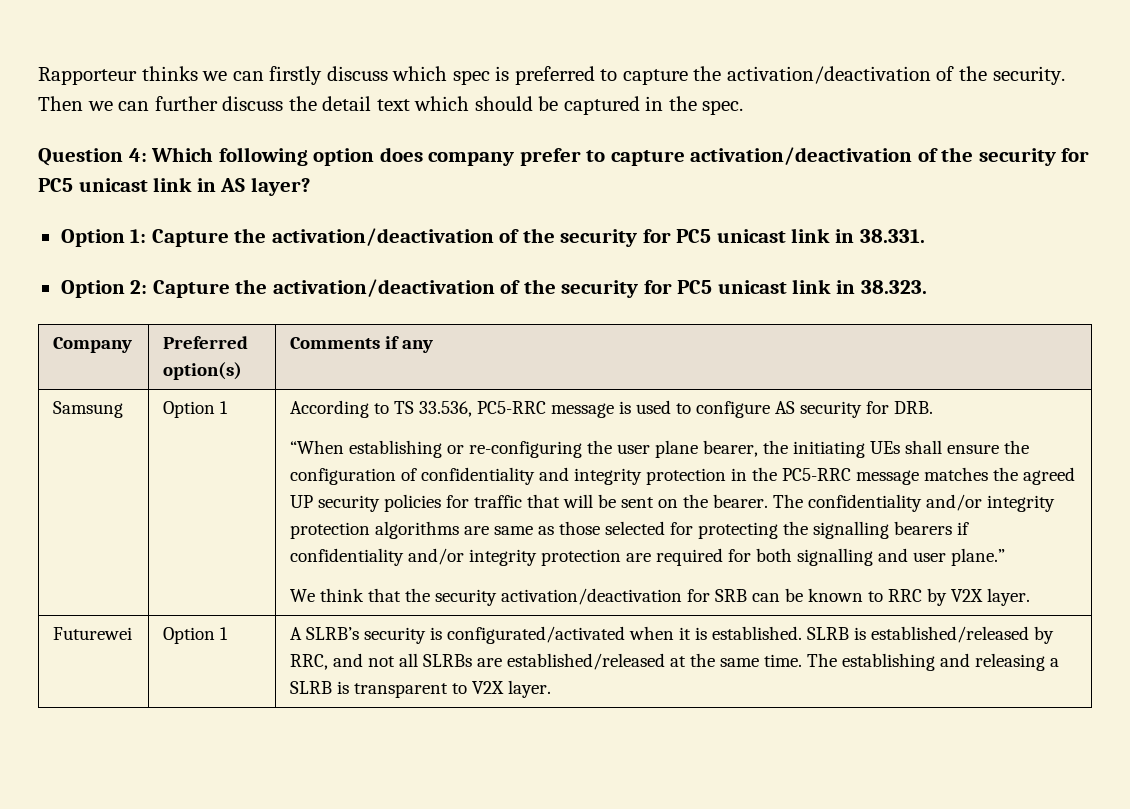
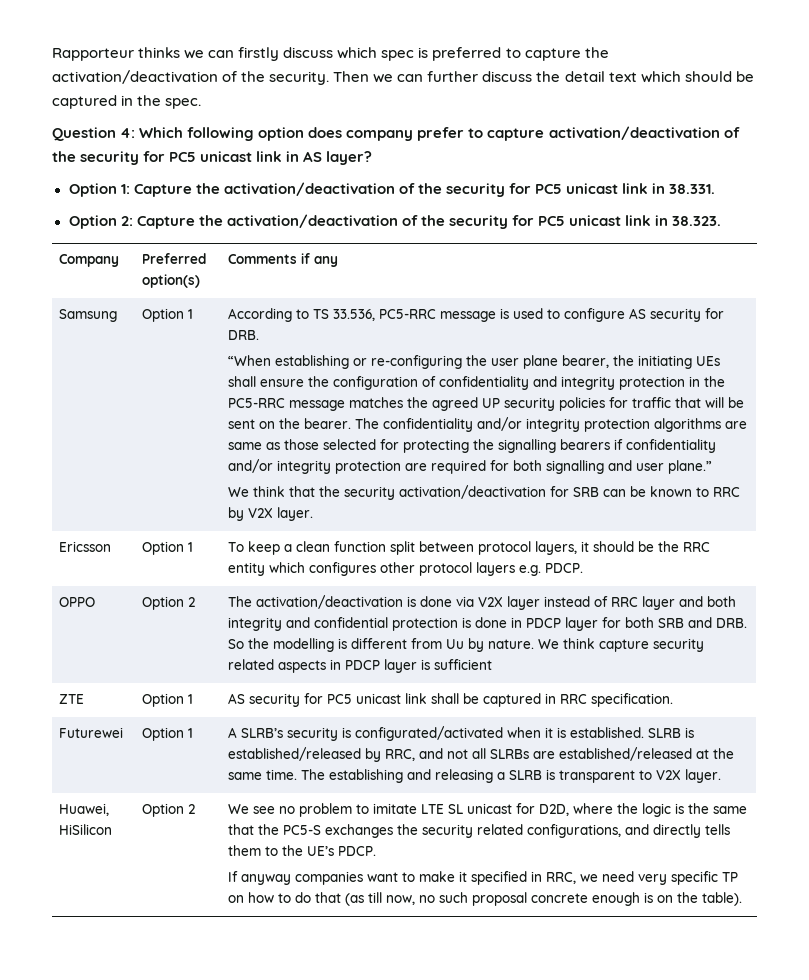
+ Ericsson | Option 1 | To keep a clean function split between protocol layers, it should be the RRC entity which configures other protocol layers e.g. PDCP.
+ OPPO | Option 2 | The activation/deactivation is done via V2X layer instead of RRC layer and both integrity and confidential protection is done in PDCP layer for both SRB and DRB. So the modelling is different from Uu by nature. We think capture security related aspects in PDCP layer is sufficient
+ ZTE | Option 1 | AS security for PC5 unicast link shall be captured in RRC specification.
+ Huawei, HiSilicon | Option 2 | We see no problem to imitate LTE SL unicast for D2D, where the logic is the same that the PC5-S exchanges the security related configurations, and directly tells them to the UE’s PDCP.
+ If anyway companies want to make it specified in RRC, we need very specific TP on how to do that (as till now, no such proposal concrete enough is on the table).

